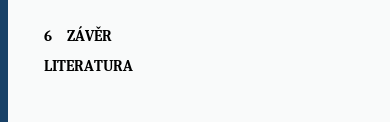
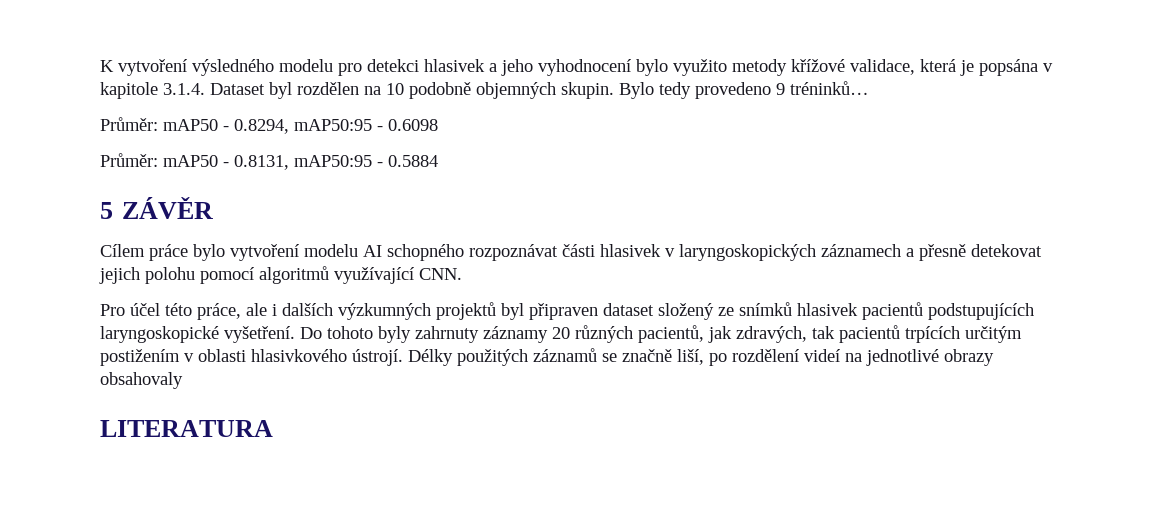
- 6 ZÁVĚR
+ K vytvoření výsledného modelu pro detekci hlasivek a jeho vyhodnocení bylo využito metody křížové validace, která je popsána v kapitole 3.1.4. Dataset byl rozdělen na 10 podobně objemných skupin. Bylo tedy provedeno 9 tréninků…
+ Průměr: mAP50 - 0.8294, mAP50:95 - 0.6098
+ Průměr: mAP50 - 0.8131, mAP50:95 - 0.5884
+ 5 ZÁVĚR
+ Cílem práce bylo vytvoření modelu AI schopného rozpoznávat části hlasivek v laryngoskopických záznamech a přesně detekovat jejich polohu pomocí algoritmů využívající CNN.
+ Pro účel této práce, ale i dalších výzkumných projektů byl připraven dataset složený ze snímků hlasivek pacientů podstupujících laryngoskopické vyšetření. Do tohoto byly zahrnuty záznamy 20 různých pacientů, jak zdravých, tak pacientů trpících určitým postižením v oblasti hlasivkového ústrojí. Délky použitých záznamů se značně liší, po rozdělení videí na jednotlivé obrazy obsahovaly

